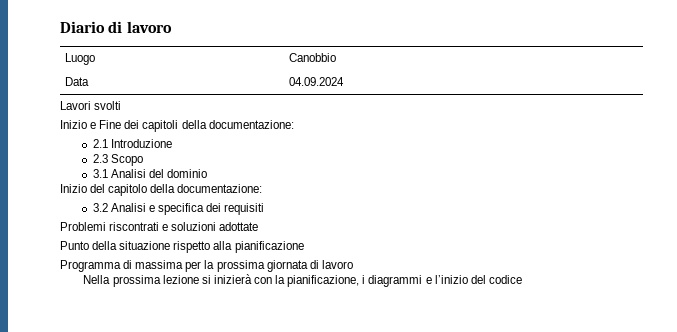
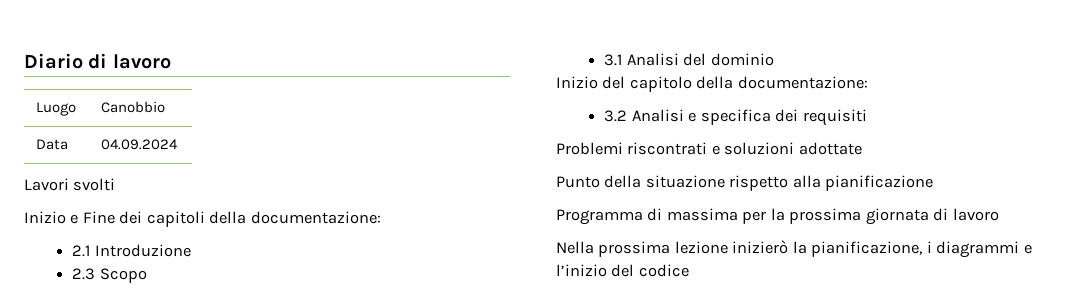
- Nella prossima lezione si inizierà con la pianificazione, i diagrammi e l’inizio del codice
+ Nella prossima lezione inizierò la pianificazione, i diagrammi e l’inizio del codice

